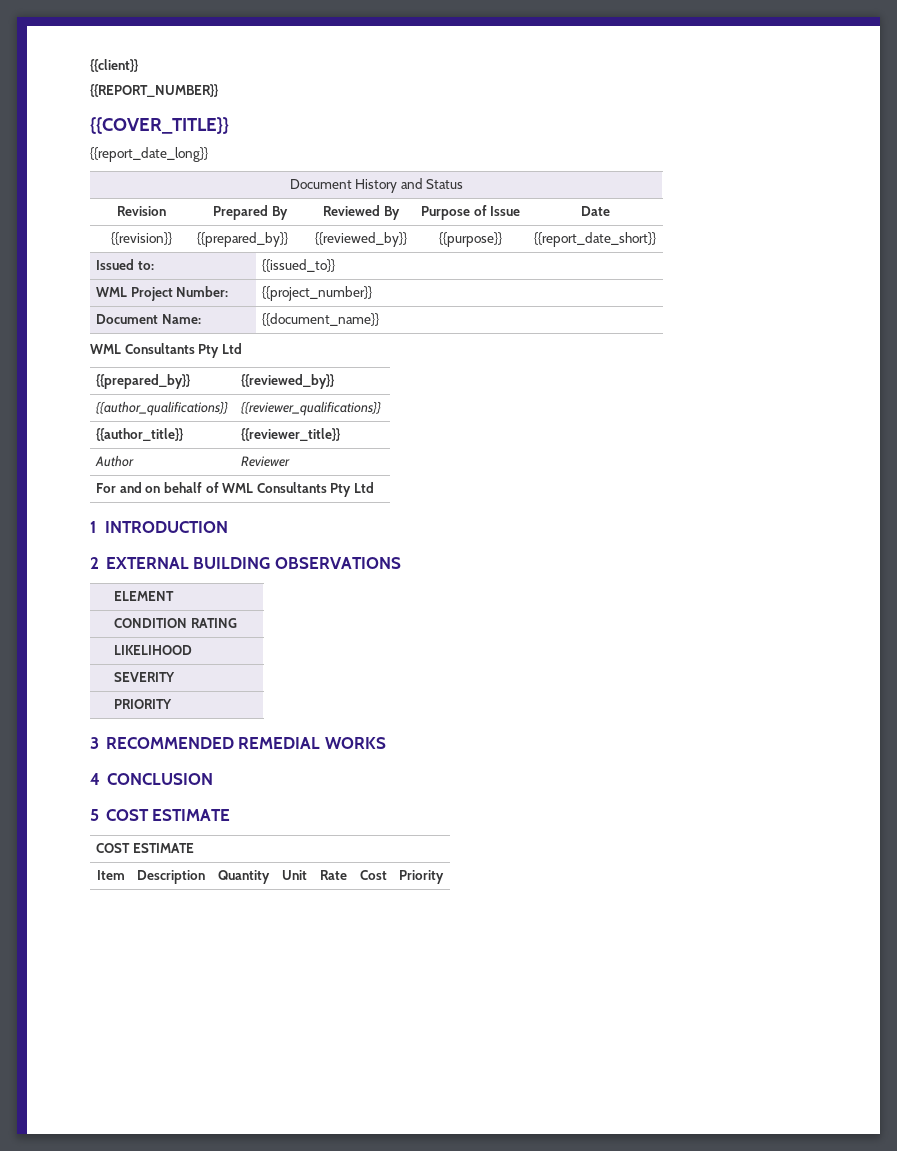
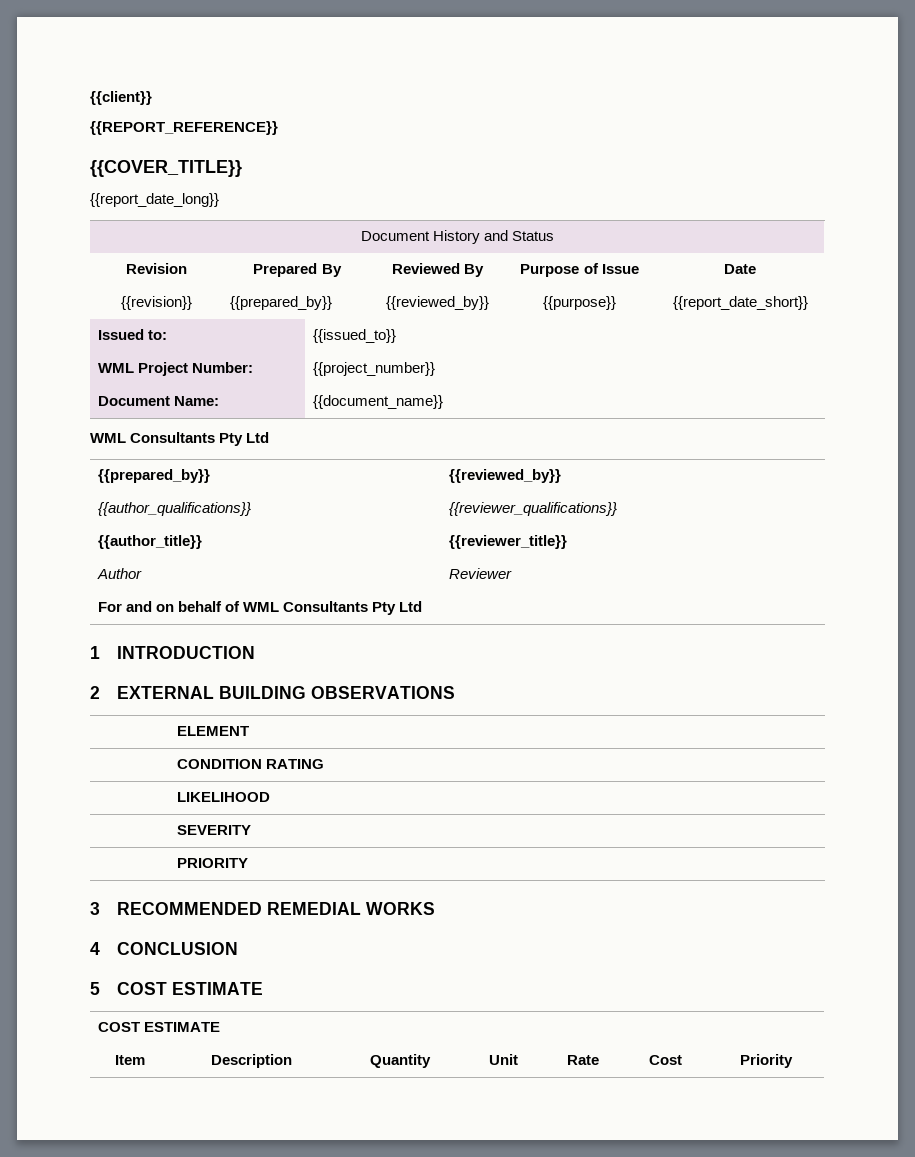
- {{REPORT_NUMBER}}
+ {{REPORT_REFERENCE}}

